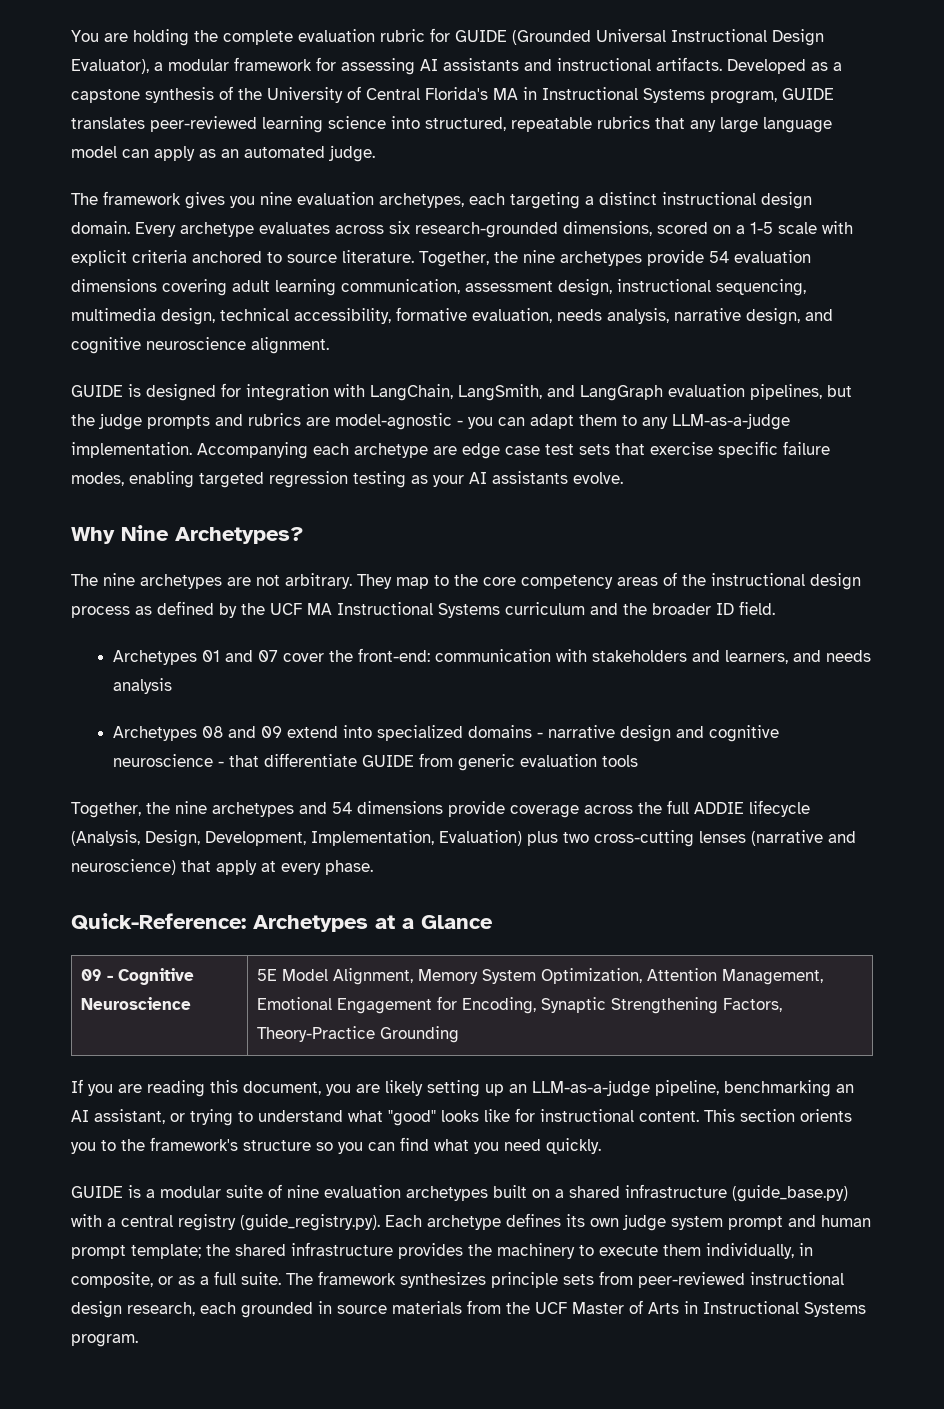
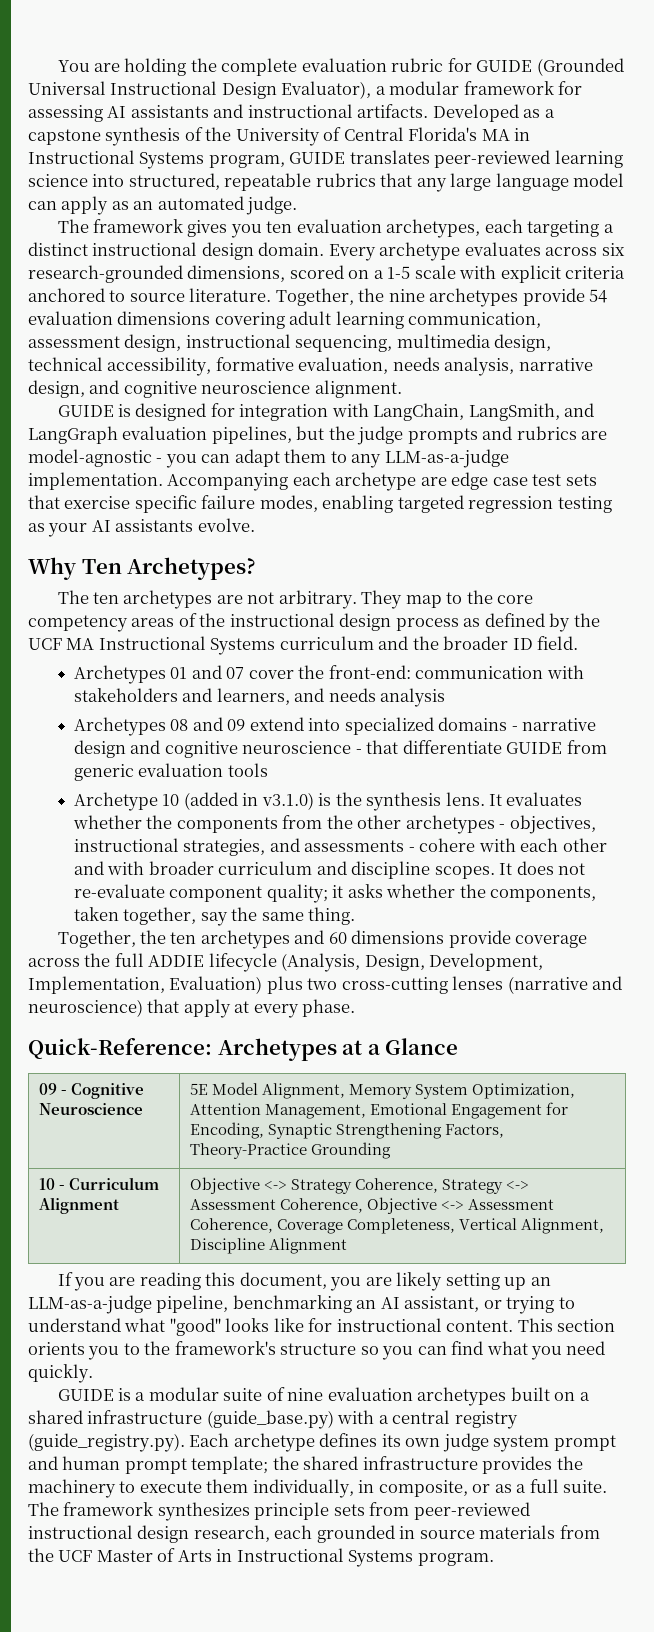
- The framework gives you nine evaluation archetypes, each targeting a distinct instructional design domain.
+ The framework gives you ten evaluation archetypes, each targeting a distinct instructional design domain.
- Why Nine Archetypes?
+ Why Ten Archetypes?
- The nine archetypes are not arbitrary.
+ The ten archetypes are not arbitrary.
- Together, the nine archetypes and 54 dimensions provide coverage across the full ADDIE lifecycle (Analysis, Design, Development, Implementation, Evaluation) plus two cross-cutting lenses (narrative and neuroscience) that apply at every phase.
+ Archetype 10 (added in v3.1.0) is the synthesis lens. It evaluates whether the components from the other archetypes - objectives, instructional strategies, and assessments - cohere with each other and with broader curriculum and discipline scopes. It does not re-evaluate component quality; it asks whether the components, taken together, say the same thing.
+ Together, the ten archetypes and 60 dimensions provide coverage across the full ADDIE lifecycle (Analysis, Design, Development, Implementation, Evaluation) plus two cross-cutting lenses (narrative and neuroscience) that apply at every phase.
+ 10 - Curriculum Alignment | Objective <-> Strategy Coherence, Strategy <-> Assessment Coherence, Objective <-> Assessment Coherence, Coverage Completeness, Vertical Alignment, Discipline Alignment

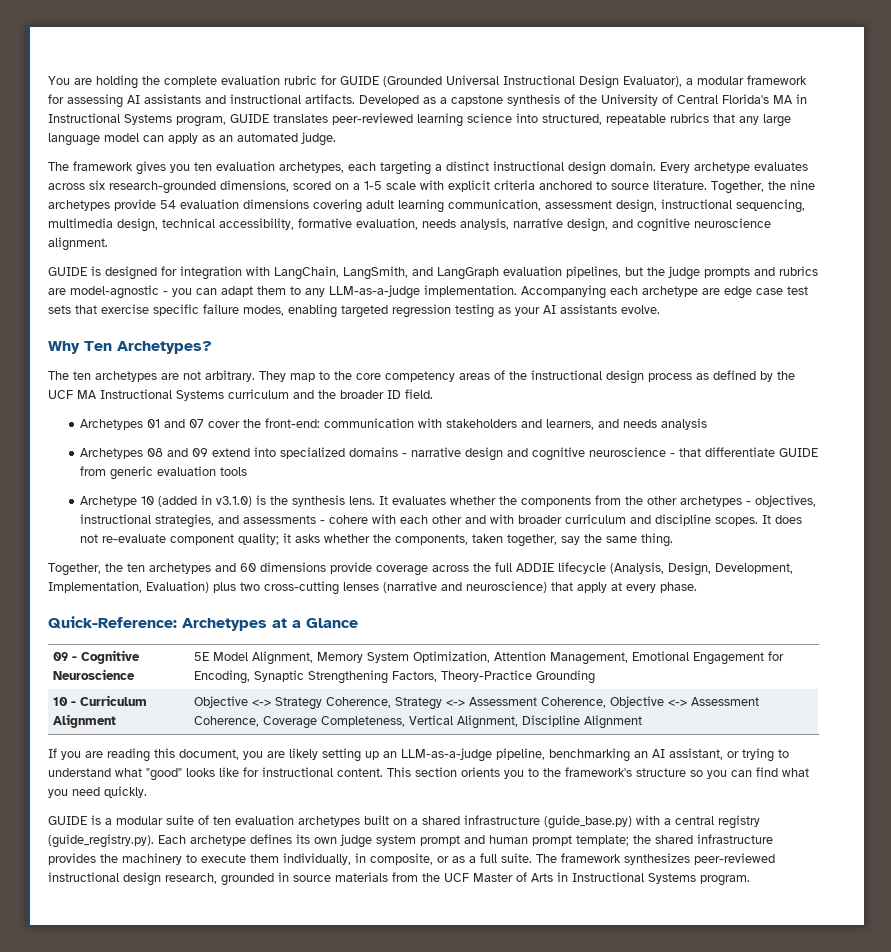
- GUIDE is a modular suite of nine evaluation archetypes built on a shared infrastructure (guide_base.py) with a central registry (guide_registry.py). Each archetype defines its own judge system prompt and human prompt template; the shared infrastructure provides the machinery to execute them individually, in composite, or as a full suite.
+ GUIDE is a modular suite of ten evaluation archetypes built on a shared infrastructure (guide_base.py) with a central registry (guide_registry.py). Each archetype defines its own judge system prompt and human prompt template; the shared infrastructure provides the machinery to execute them individually, in composite, or as a full suite.
- The framework synthesizes principle sets from peer-reviewed instructional design research, each grounded in source materials from the UCF Master of Arts in Instructional Systems program.
+ The framework synthesizes peer-reviewed instructional design research, grounded in source materials from the UCF Master of Arts in Instructional Systems program.

